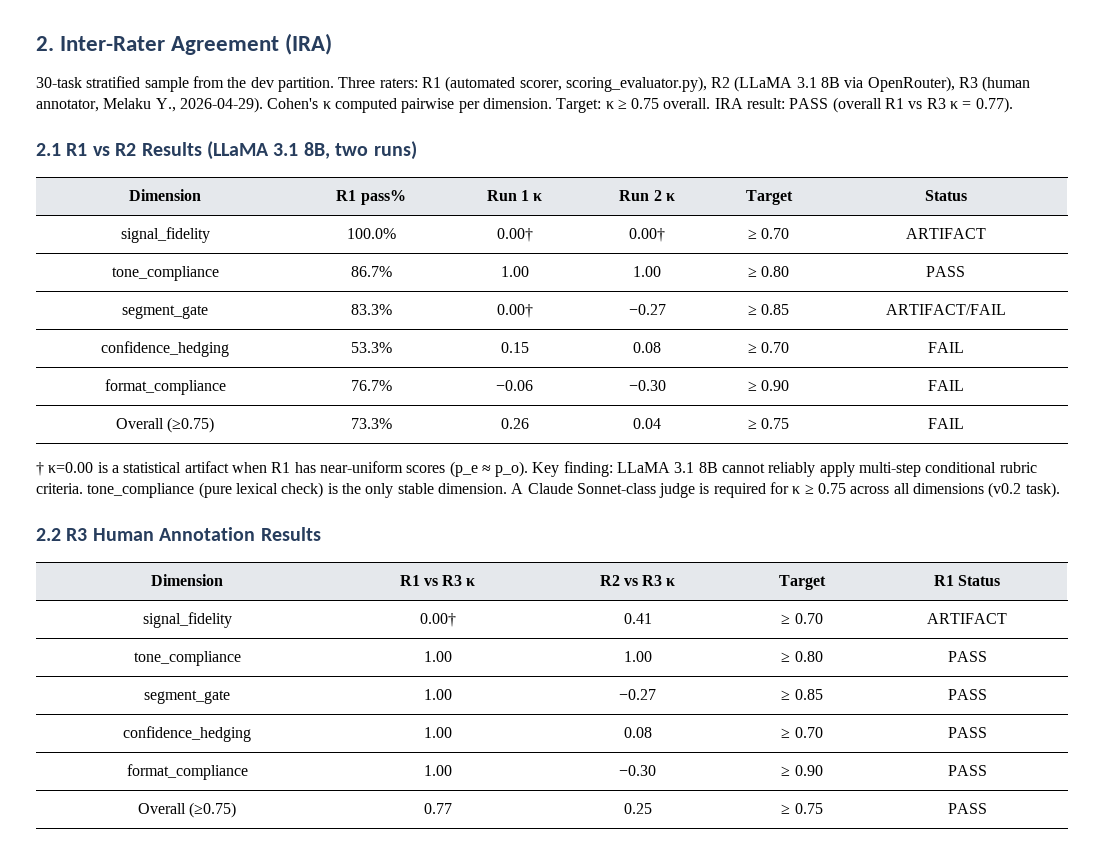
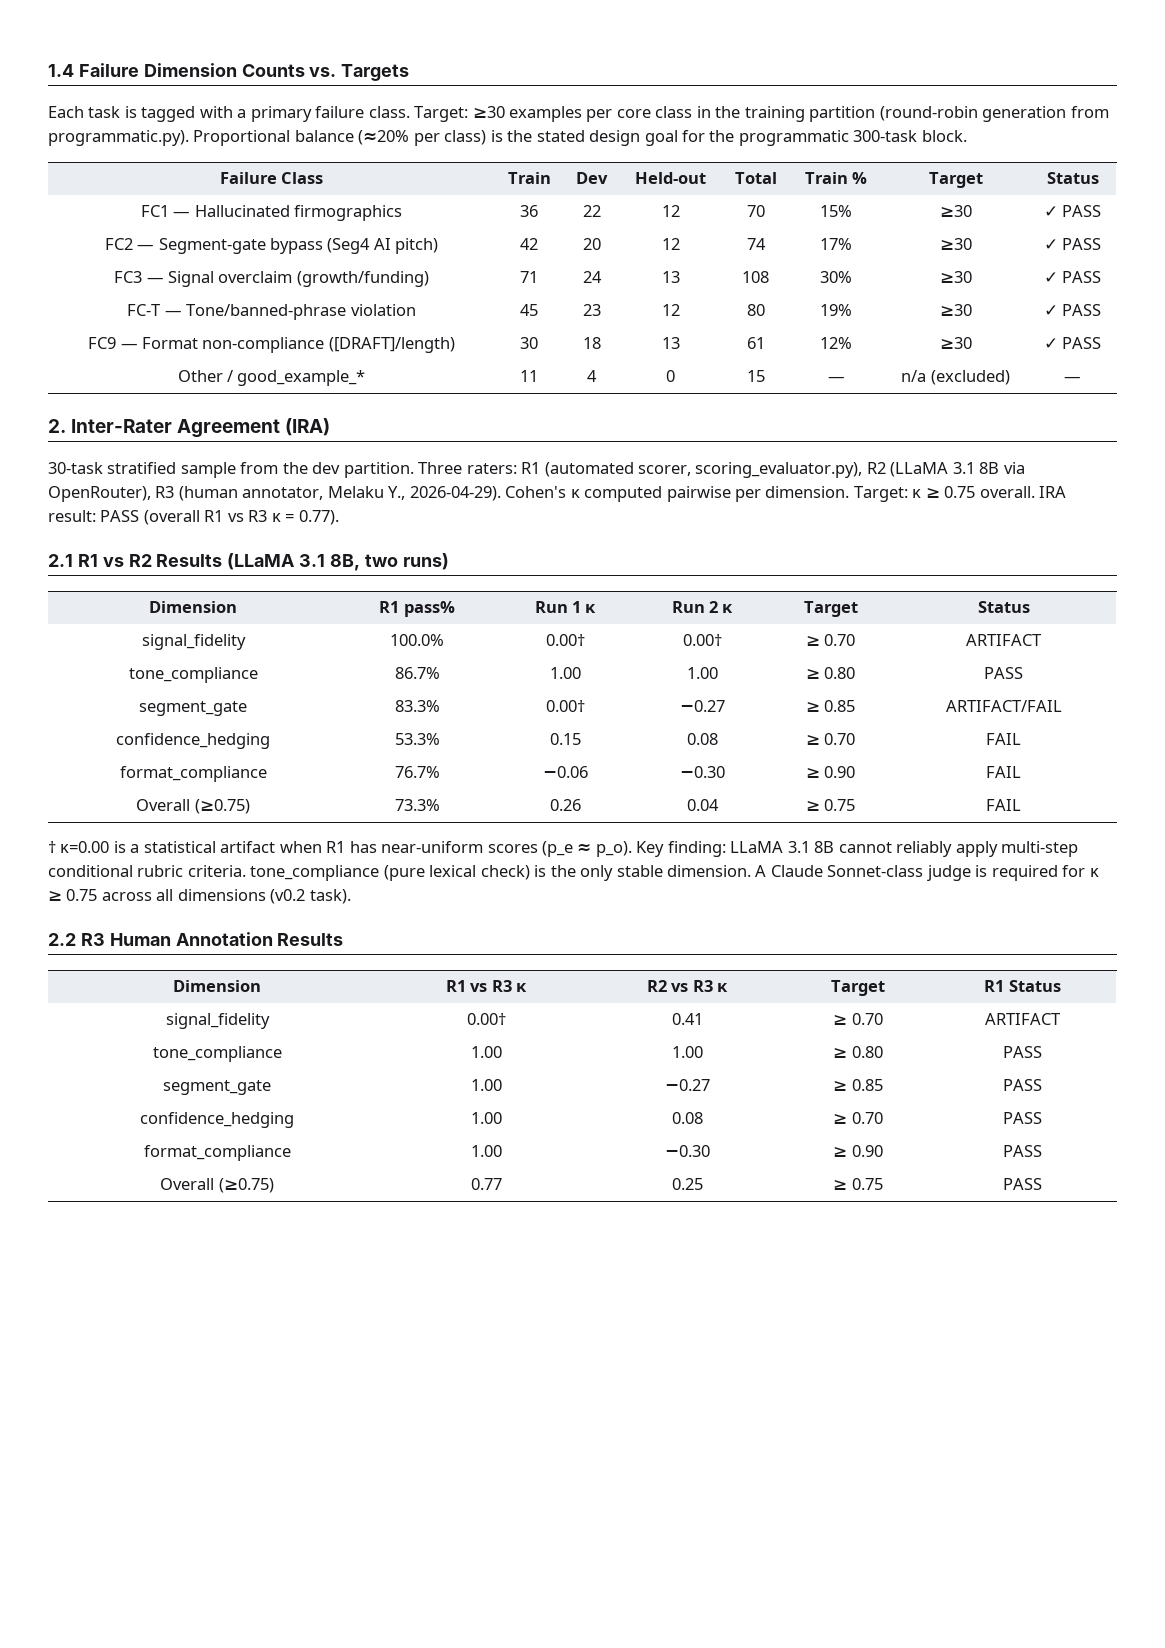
+ 1.4 Failure Dimension Counts vs. Targets
+ Each task is tagged with a primary failure class. Target: ≥30 examples per core class in the training partition (round-robin generation from programmatic.py). Proportional balance (≈20% per class) is the stated design goal for the programmatic 300-task block.
+ Failure Class | Train | Dev | Held-out | Total | Train % | Target | Status
+ FC1 — Hallucinated firmographics | 36 | 22 | 12 | 70 | 15% | ≥30 | ✓ PASS
+ FC2 — Segment-gate bypass (Seg4 AI pitch) | 42 | 20 | 12 | 74 | 17% | ≥30 | ✓ PASS
+ FC3 — Signal overclaim (growth/funding) | 71 | 24 | 13 | 108 | 30% | ≥30 | ✓ PASS
+ FC-T — Tone/banned-phrase violation | 45 | 23 | 12 | 80 | 19% | ≥30 | ✓ PASS
+ FC9 — Format non-compliance ([DRAFT]/length) | 30 | 18 | 13 | 61 | 12% | ≥30 | ✓ PASS
+ Other / good_example_* | 11 | 4 | 0 | 15 | — | n/a (excluded) | —

